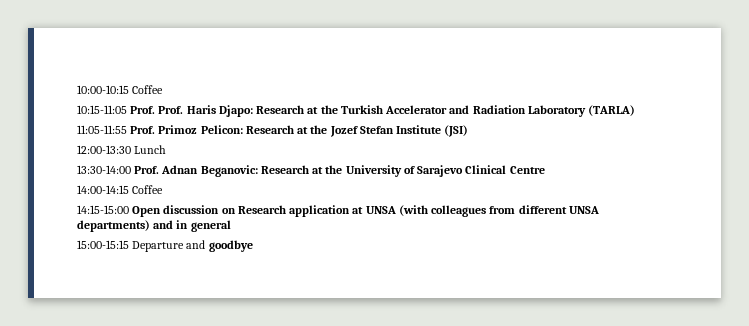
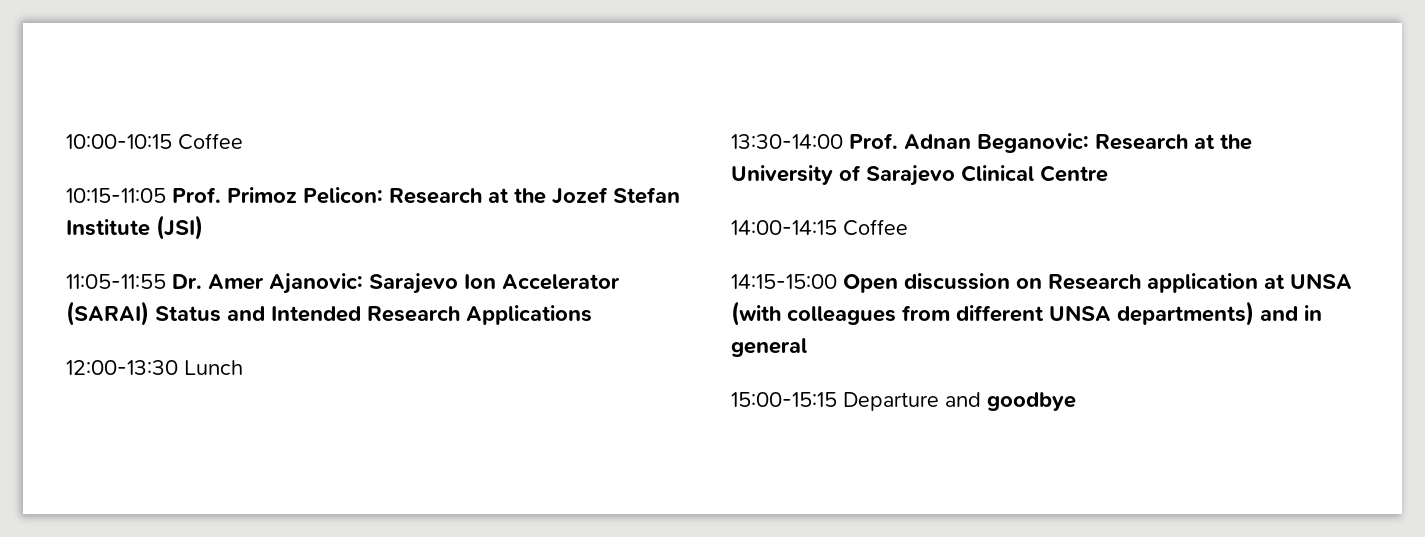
- 10:15-11:05 Prof. Prof. Haris Djapo: Research at the Turkish Accelerator and Radiation Laboratory (TARLA)
- 11:05-11:55 Prof. Primoz Pelicon: Research at the Jozef Stefan Institute (JSI)
+ 10:15-11:05 Prof. Primoz Pelicon: Research at the Jozef Stefan Institute (JSI)
+ 11:05-11:55 Dr. Amer Ajanovic: Sarajevo Ion Accelerator (SARAI) Status and Intended Research Applications

